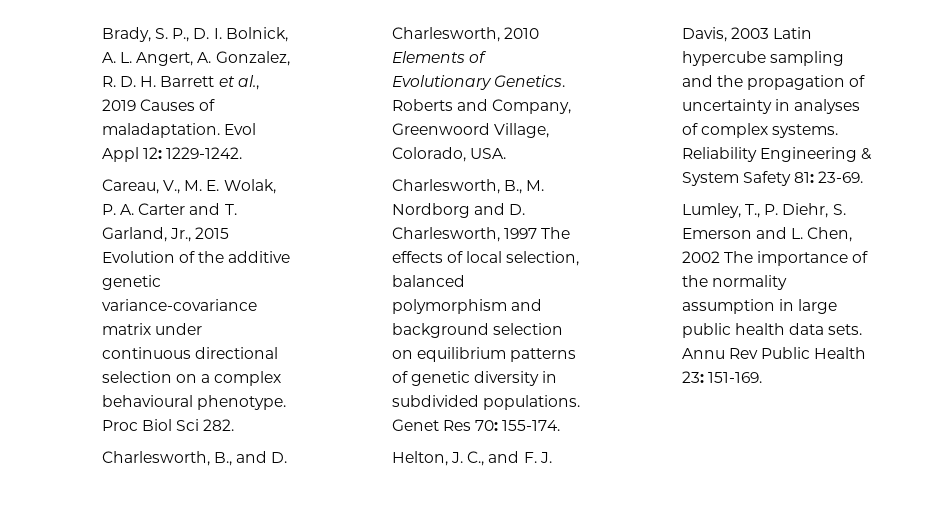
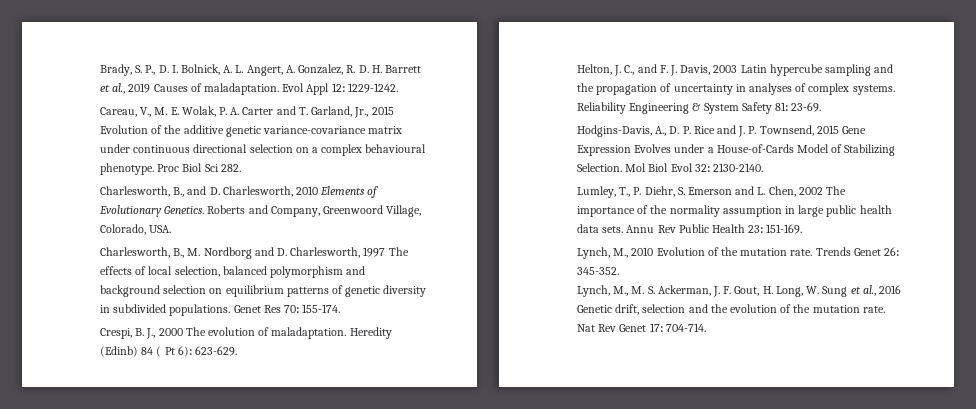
+ Crespi, B. J., 2000 The evolution of maladaptation. Heredity (Edinb) 84 ( Pt 6): 623-629.
+ Hodgins-Davis, A., D. P. Rice and J. P. Townsend, 2015 Gene Expression Evolves under a House-of-Cards Model of Stabilizing Selection. Mol Biol Evol 32: 2130-2140.
+ Lynch, M., 2010 Evolution of the mutation rate. Trends Genet 26: 345-352.
+ Lynch, M., M. S. Ackerman, J. F. Gout, H. Long, W. Sung et al., 2016 Genetic drift, selection and the evolution of the mutation rate. Nat Rev Genet 17: 704-714.

